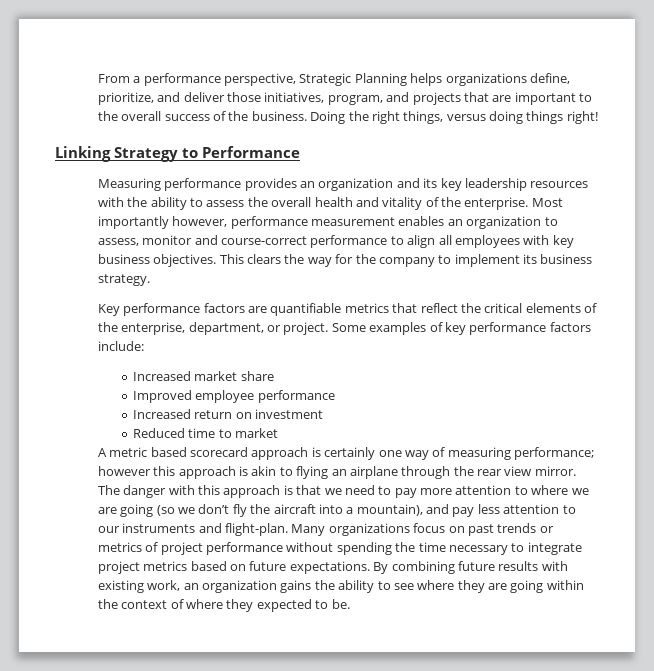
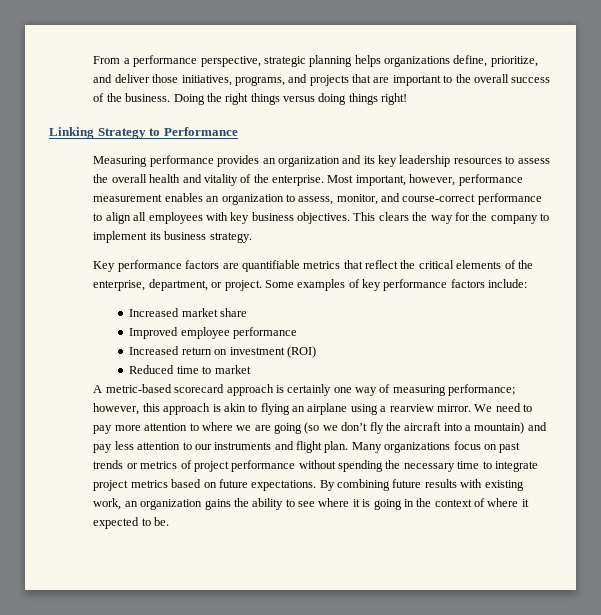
- From a performance perspective, Strategic Planning helps organizations define, prioritize, and deliver those initiatives, program, and projects that are important to the overall success of the business.
+ From a performance perspective, strategic planning helps organizations define, prioritize, and deliver those initiatives, programs, and projects that are important to the overall success of the business.
- Doing the right things, versus doing things right!
+ Doing the right things versus doing things right!
- Measuring performance provides an organization and its key leadership resources with the ability to assess the overall health and vitality of the enterprise.
+ Measuring performance provides an organization and its key leadership resources to assess the overall health and vitality of the enterprise.
- Most importantly however, performance measurement enables an organization to assess, monitor and course-correct performance to align all employees with key business objectives.
+ Most important, however, performance measurement enables an organization to assess, monitor, and course-correct performance to align all employees with key business objectives.
- Increased return on investment
+ Increased return on investment (ROI)
- A metric based scorecard approach is certainly one way of measuring performance; however this approach is akin to flying an airplane through the rear view mirror. The danger with this approach is that we need to pay more attention to where we are going (so we don’t fly the aircraft into a mountain), and pay less attention to our instruments and flight-plan.
+ A metric-based scorecard approach is certainly one way of measuring performance; however, this approach is akin to flying an airplane using a rearview mirror. We need to pay more attention to where we are going (so we don’t fly the aircraft into a mountain) and pay less attention to our instruments and flight plan.
- Many organizations focus on past trends or metrics of project performance without spending the time necessary to integrate project metrics based on future expectations.
+ Many organizations focus on past trends or metrics of project performance without spending the necessary time to integrate project metrics based on future expectations.
- By combining future results with existing work, an organization gains the ability to see where they are going within the context of where they expected to be.
+ By combining future results with existing work, an organization gains the ability to see where it is going in the context of where it expected to be.

